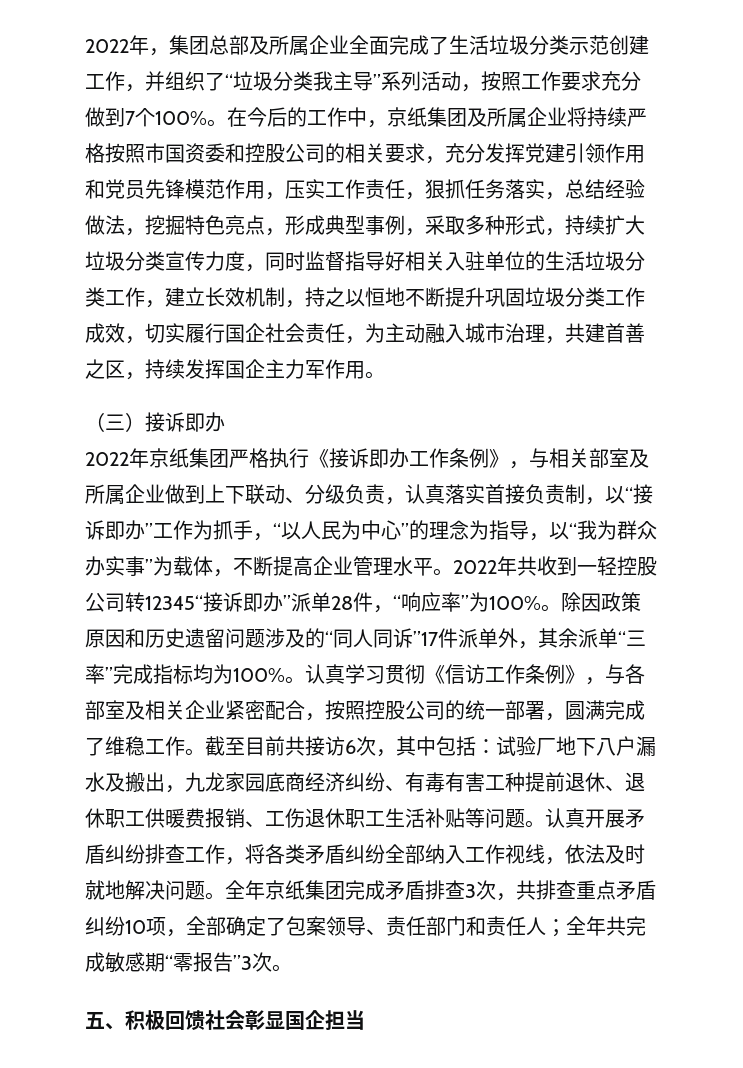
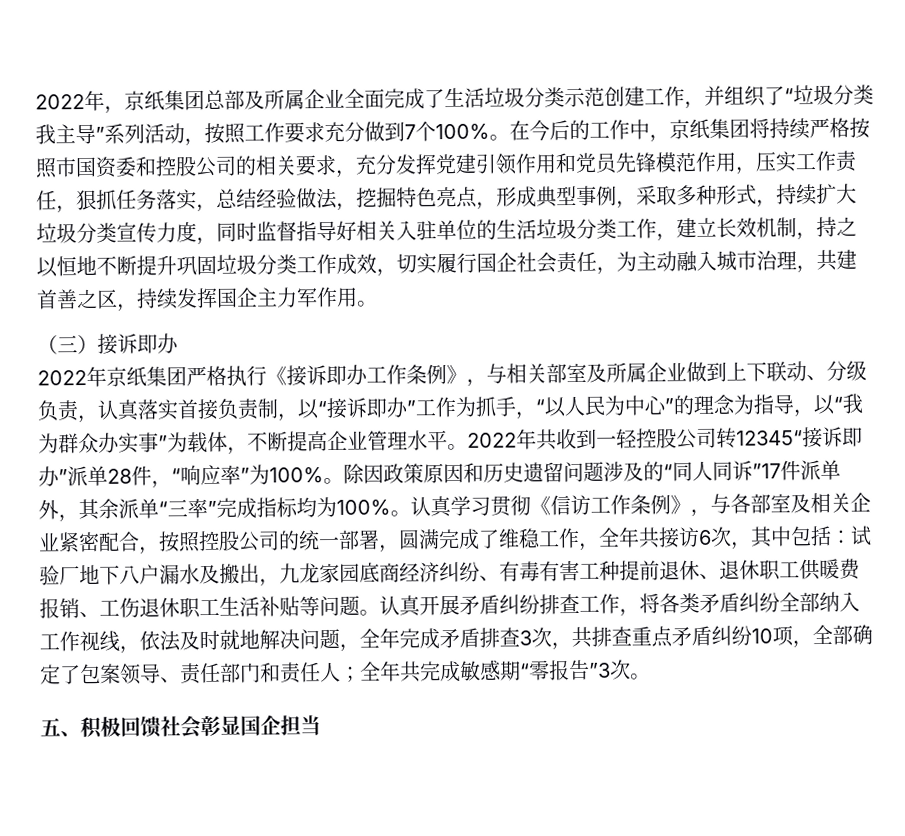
- 2022年，集团总部及所属企业全面完成了生活垃圾分类示范创建工作，并组织了“垃圾分类我主导”系列活动，按照工作要求充分做到7个100%。
+ 2022年，京纸集团总部及所属企业全面完成了生活垃圾分类示范创建工作，并组织了“垃圾分类我主导”系列活动，按照工作要求充分做到7个100%。
- 在今后的工作中，京纸集团及所属企业将持续严格按照市国资委和控股公司的相关要求，充分发挥党建引领作用和党员先锋模范作用，压实工作责任，狠抓任务落实，总结经验做法，挖掘特色亮点，形成典型事例，采取多种形式，持续扩大垃圾分类宣传力度，同时监督指导好相关入驻单位的生活垃圾分类工作，建立长效机制，持之以恒地不断提升巩固垃圾分类工作成效，切实履行国企社会责任，为主动融入城市治理，共建首善之区，持续发挥国企主力军作用。
+ 在今后的工作中，京纸集团将持续严格按照市国资委和控股公司的相关要求，充分发挥党建引领作用和党员先锋模范作用，压实工作责任，狠抓任务落实，总结经验做法，挖掘特色亮点，形成典型事例，采取多种形式，持续扩大垃圾分类宣传力度，同时监督指导好相关入驻单位的生活垃圾分类工作，建立长效机制，持之以恒地不断提升巩固垃圾分类工作成效，切实履行国企社会责任，为主动融入城市治理，共建首善之区，持续发挥国企主力军作用。
- 认真学习贯彻《信访工作条例》，与各部室及相关企业紧密配合，按照控股公司的统一部署，圆满完成了维稳工作。截至目前共接访6次，其中包括：
+ 认真学习贯彻《信访工作条例》，与各部室及相关企业紧密配合，按照控股公司的统一部署，圆满完成了维稳工作，全年共接访6次，其中包括：
- 认真开展矛盾纠纷排查工作，将各类矛盾纠纷全部纳入工作视线，依法及时就地解决问题。全年京纸集团完成矛盾排查3次，共排查重点矛盾纠纷10项，全部确定了包案领导、责任部门和责任人；全年共完成敏感期“零报告”3次。
+ 认真开展矛盾纠纷排查工作，将各类矛盾纠纷全部纳入工作视线，依法及时就地解决问题，全年完成矛盾排查3次，共排查重点矛盾纠纷10项，全部确定了包案领导、责任部门和责任人；全年共完成敏感期“零报告”3次。

